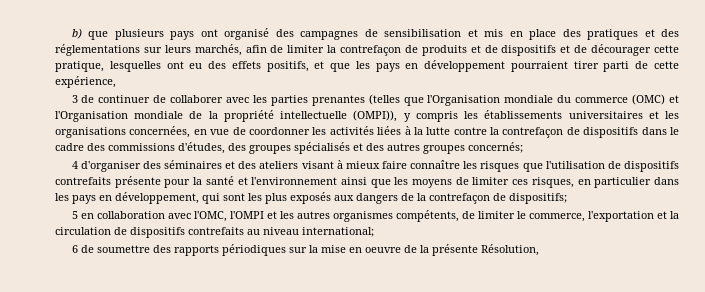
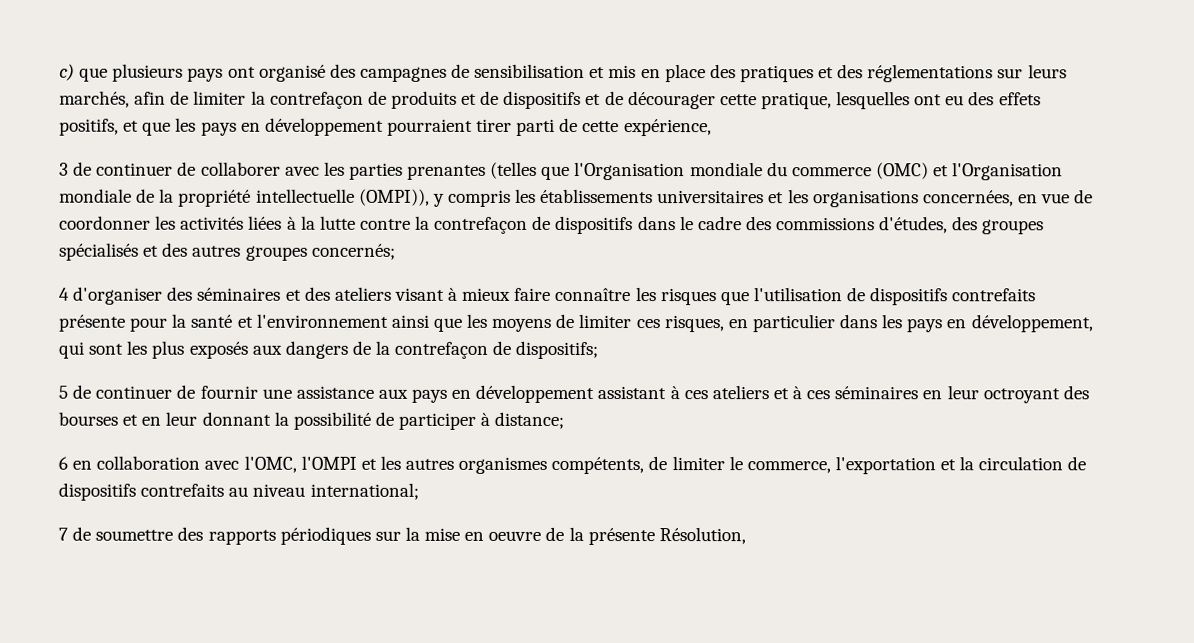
- b) que plusieurs pays ont organisé des campagnes de sensibilisation et mis en place des pratiques et des réglementations sur leurs marchés, afin de limiter la contrefaçon de produits et de dispositifs et de décourager cette pratique, lesquelles ont eu des effets positifs, et que les pays en développement pourraient tirer parti de cette expérience,
+ c) que plusieurs pays ont organisé des campagnes de sensibilisation et mis en place des pratiques et des réglementations sur leurs marchés, afin de limiter la contrefaçon de produits et de dispositifs et de décourager cette pratique, lesquelles ont eu des effets positifs, et que les pays en développement pourraient tirer parti de cette expérience,
- 5 en collaboration avec l'OMC, l'OMPI et les autres organismes compétents, de limiter le commerce, l'exportation et la circulation de dispositifs contrefaits au niveau international;
+ 5 de continuer de fournir une assistance aux pays en développement assistant à ces ateliers et à ces séminaires en leur octroyant des bourses et en leur donnant la possibilité de participer à distance;
+ 6 en collaboration avec l'OMC, l'OMPI et les autres organismes compétents, de limiter le commerce, l'exportation et la circulation de dispositifs contrefaits au niveau international;
- 6 de soumettre des rapports périodiques sur la mise en oeuvre de la présente Résolution,
+ 7 de soumettre des rapports périodiques sur la mise en oeuvre de la présente Résolution,

